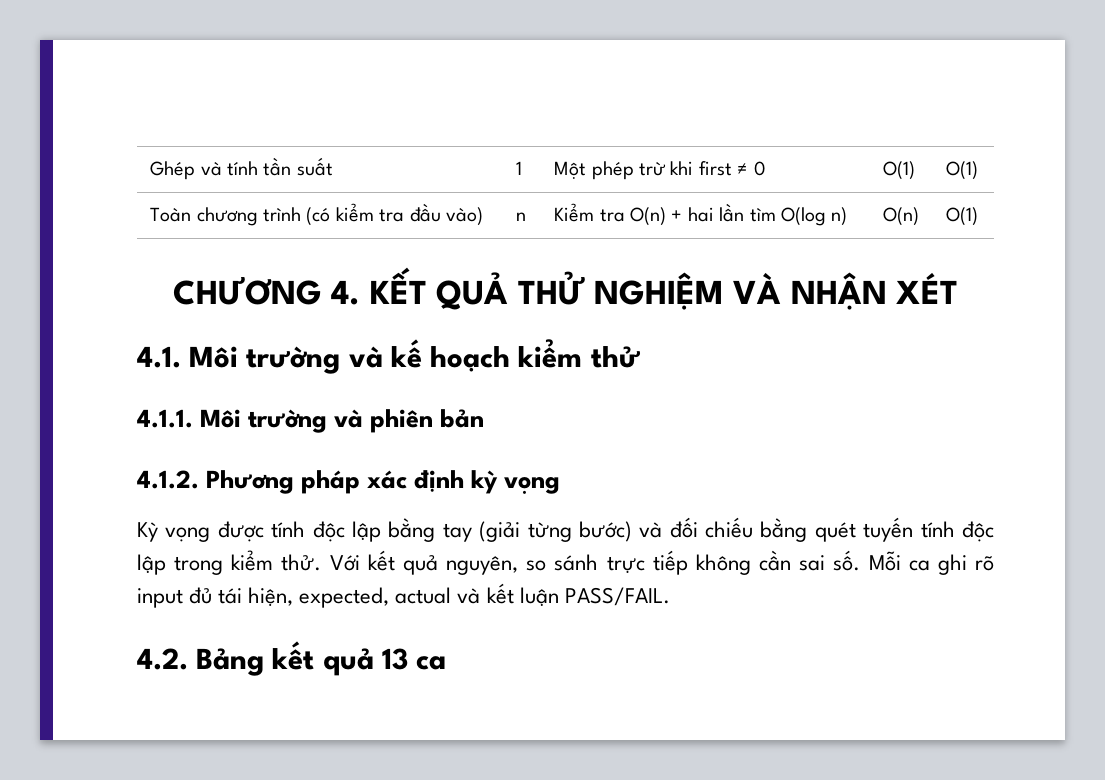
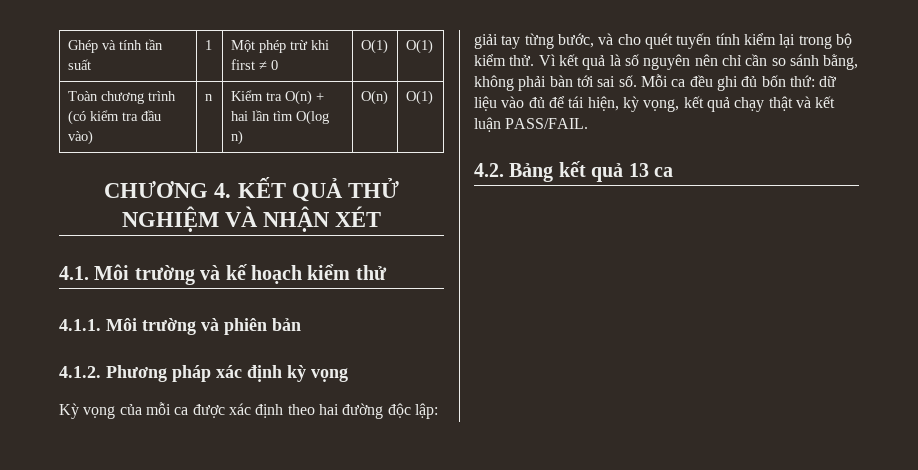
- Kỳ vọng được tính độc lập bằng tay (giải từng bước) và đối chiếu bằng quét tuyến tính độc lập trong kiểm thử.
+ Kỳ vọng của mỗi ca được xác định theo hai đường độc lập: giải tay từng bước, và cho quét tuyến tính kiểm lại trong bộ kiểm thử.
- Với kết quả nguyên, so sánh trực tiếp không cần sai số. Mỗi ca ghi rõ input đủ tái hiện, expected, actual và kết luận PASS/FAIL.
+ Vì kết quả là số nguyên nên chỉ cần so sánh bằng, không phải bàn tới sai số. Mỗi ca đều ghi đủ bốn thứ: dữ liệu vào đủ để tái hiện, kỳ vọng, kết quả chạy thật và kết luận PASS/FAIL.

